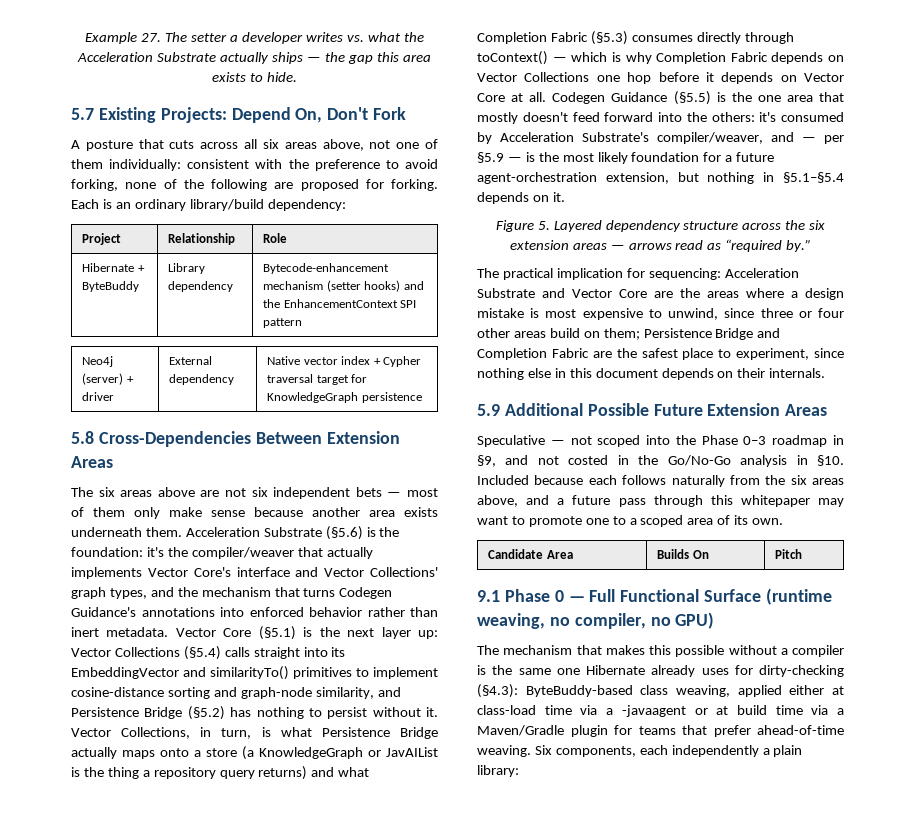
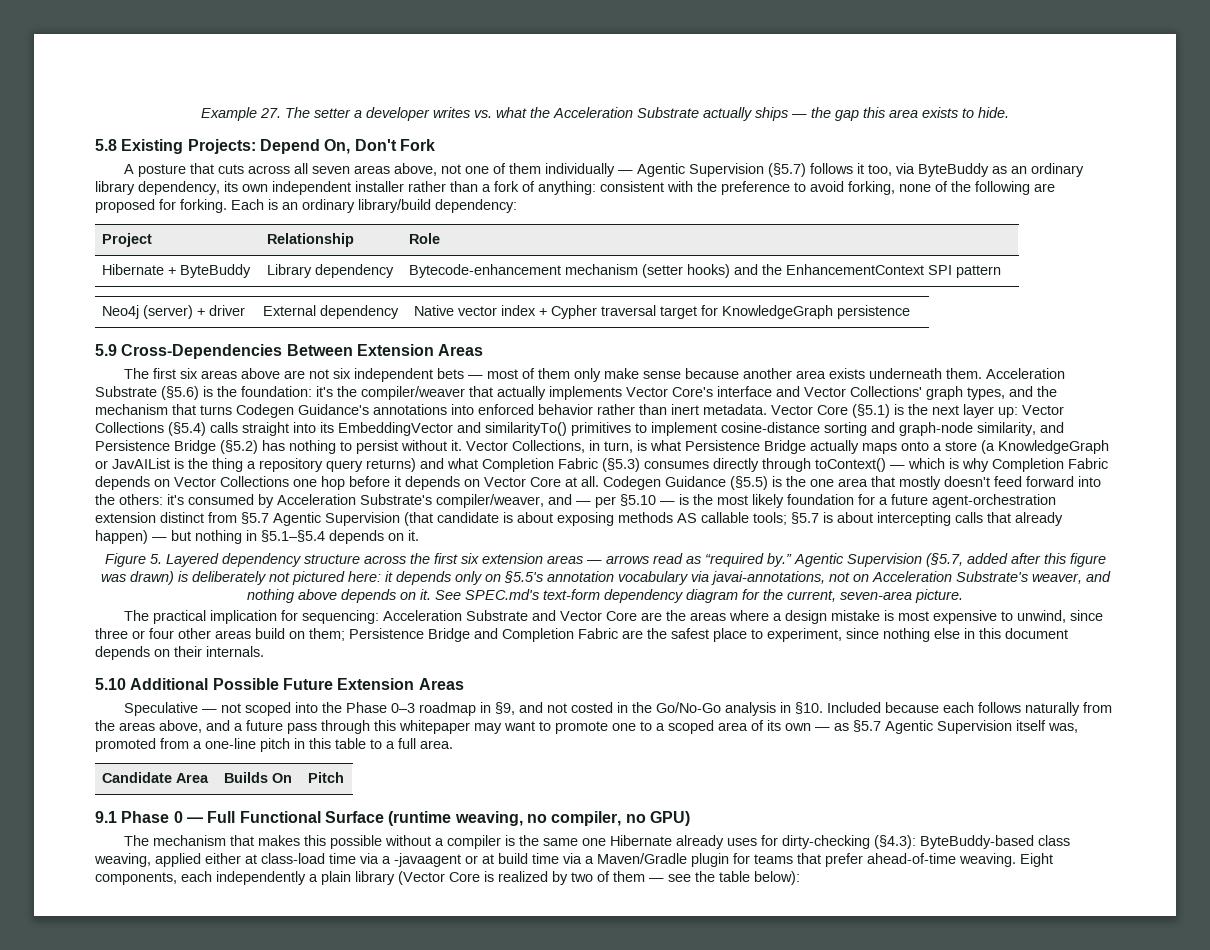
- 5.7 Existing Projects: Depend On, Don't Fork
+ 5.8 Existing Projects: Depend On, Don't Fork
- A posture that cuts across all six areas above, not one of them individually: consistent with the preference to avoid forking, none of the following are proposed for forking.
+ A posture that cuts across all seven areas above, not one of them individually — Agentic Supervision (§5.7) follows it too, via ByteBuddy as an ordinary library dependency, its own independent installer rather than a fork of anything: consistent with the preference to avoid forking, none of the following are proposed for forking.
- 5.8 Cross-Dependencies Between Extension Areas
+ 5.9 Cross-Dependencies Between Extension Areas
- The six areas above are not six independent bets — most of them only make sense because another area exists underneath them.
+ The first six areas above are not six independent bets — most of them only make sense because another area exists underneath them.
- Codegen Guidance (§5.5) is the one area that mostly doesn't feed forward into the others: it's consumed by Acceleration Substrate's compiler/weaver, and — per §5.9 — is the most likely foundation for a future agent-orchestration extension, but nothing in §5.1–§5.4 depends on it.
+ Codegen Guidance (§5.5) is the one area that mostly doesn't feed forward into the others: it's consumed by Acceleration Substrate's compiler/weaver, and — per §5.10 — is the most likely foundation for a future agent-orchestration extension distinct from §5.7 Agentic Supervision (that candidate is about exposing methods AS callable tools; §5.7 is about intercepting calls that already happen) — but nothing in §5.1–§5.4 depends on it.
- Figure 5. Layered dependency structure across the six extension areas — arrows read as “required by.”
+ Figure 5. Layered dependency structure across the first six extension areas — arrows read as “required by.” Agentic Supervision (§5.7, added after this figure was drawn) is deliberately not pictured here: it depends only on §5.5's annotation vocabulary via javai-annotations, not on Acceleration Substrate's weaver, and nothing above depends on it. See SPEC.md's text-form dependency diagram for the current, seven-area picture.
- 5.9 Additional Possible Future Extension Areas
+ 5.10 Additional Possible Future Extension Areas
- Included because each follows naturally from the six areas above, and a future pass through this whitepaper may want to promote one to a scoped area of its own.
+ Included because each follows naturally from the areas above, and a future pass through this whitepaper may want to promote one to a scoped area of its own — as §5.7 Agentic Supervision itself was, promoted from a one-line pitch in this table to a full area.
- Six components, each independently a plain library:
+ Eight components, each independently a plain library (Vector Core is realized by two of them — see the table below):

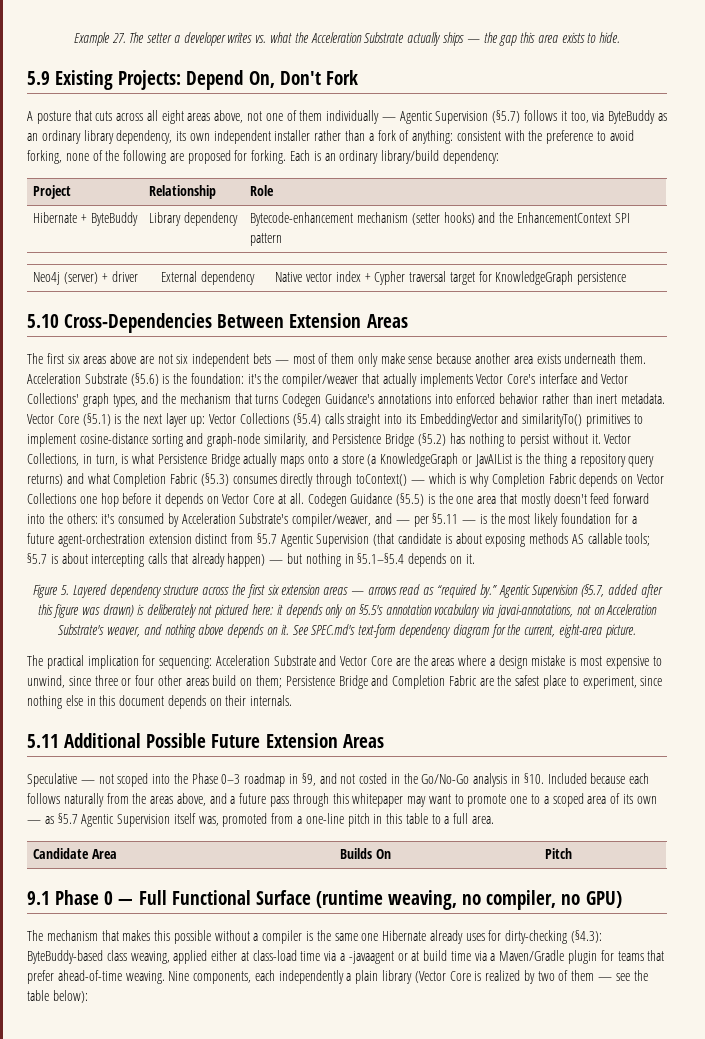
- 5.8 Existing Projects: Depend On, Don't Fork
+ 5.9 Existing Projects: Depend On, Don't Fork
- A posture that cuts across all seven areas above, not one of them individually — Agentic Supervision (§5.7) follows it too, via ByteBuddy as an ordinary library dependency, its own independent installer rather than a fork of anything: consistent with the preference to avoid forking, none of the following are proposed for forking.
+ A posture that cuts across all eight areas above, not one of them individually — Agentic Supervision (§5.7) follows it too, via ByteBuddy as an ordinary library dependency, its own independent installer rather than a fork of anything: consistent with the preference to avoid forking, none of the following are proposed for forking.
- 5.9 Cross-Dependencies Between Extension Areas
+ 5.10 Cross-Dependencies Between Extension Areas
- it's consumed by Acceleration Substrate's compiler/weaver, and — per §5.10 — is the most likely foundation for a future agent-orchestration extension distinct from §5.7 Agentic Supervision (that candidate is about exposing methods AS callable tools;
+ it's consumed by Acceleration Substrate's compiler/weaver, and — per §5.11 — is the most likely foundation for a future agent-orchestration extension distinct from §5.7 Agentic Supervision (that candidate is about exposing methods AS callable tools;
- See SPEC.md's text-form dependency diagram for the current, seven-area picture.
+ See SPEC.md's text-form dependency diagram for the current, eight-area picture.
- 5.10 Additional Possible Future Extension Areas
+ 5.11 Additional Possible Future Extension Areas
- Eight components, each independently a plain library (Vector Core is realized by two of them — see the table below):
+ Nine components, each independently a plain library (Vector Core is realized by two of them — see the table below):

